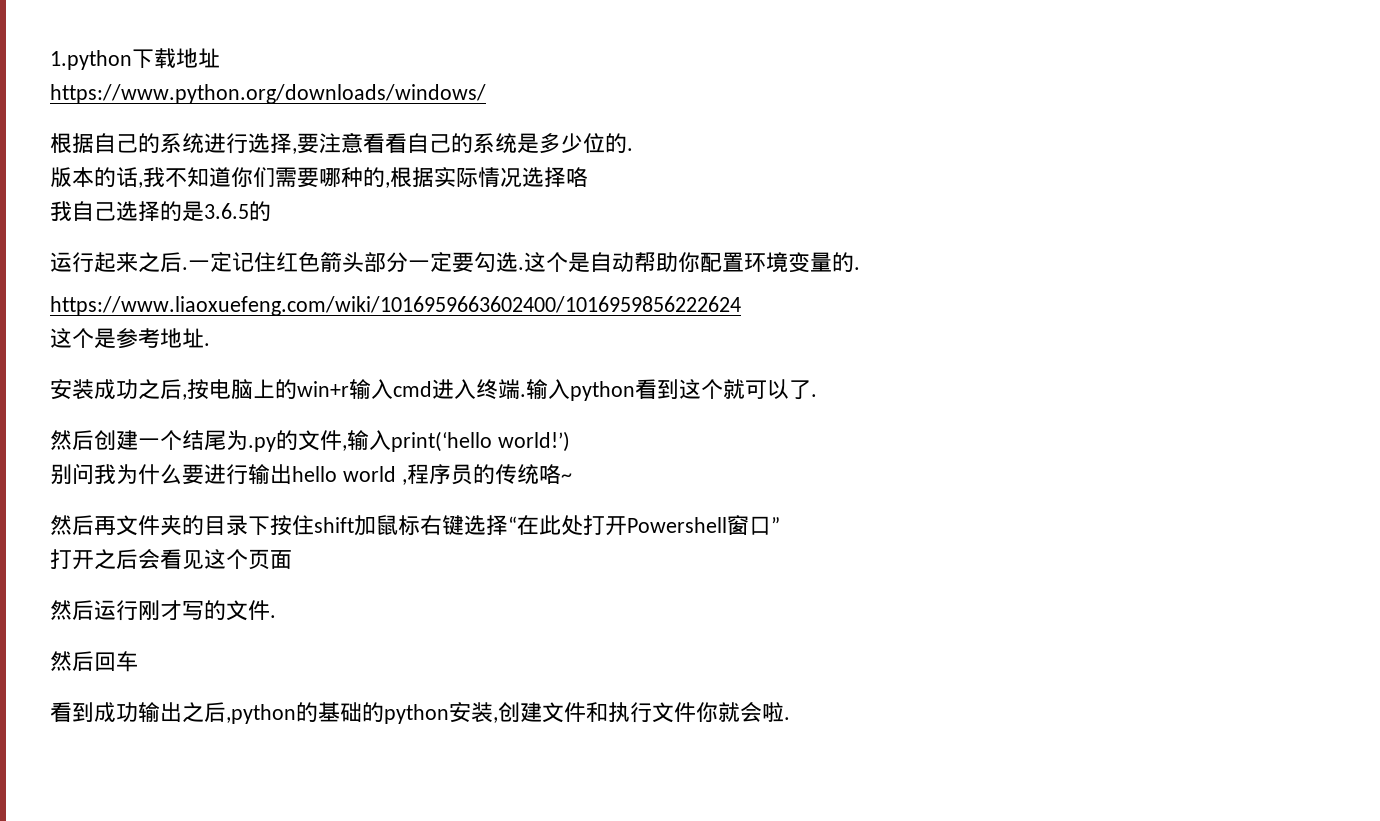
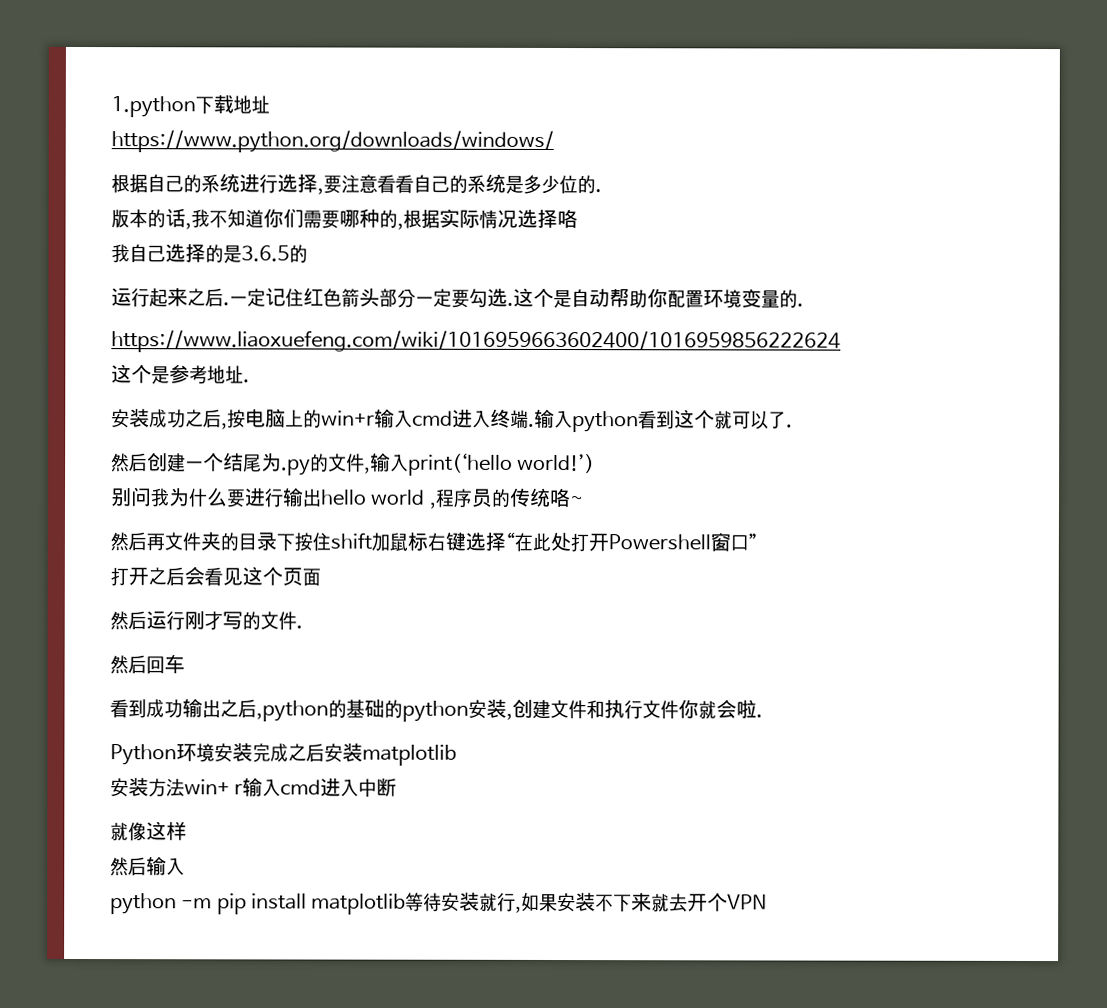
+ Python环境安装完成之后安装matplotlib
+ 安装方法win+ r输入cmd进入中断
+ 就像这样
+ 然后输入
+ python -m pip install matplotlib等待安装就行,如果安装不下来就去开个VPN

